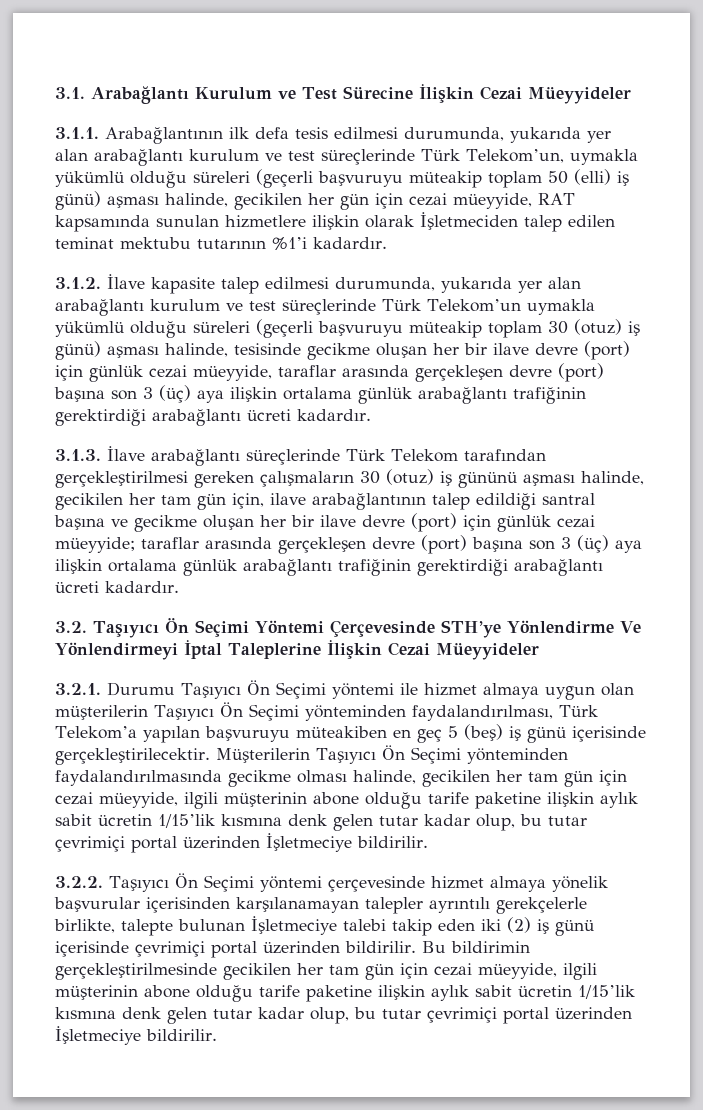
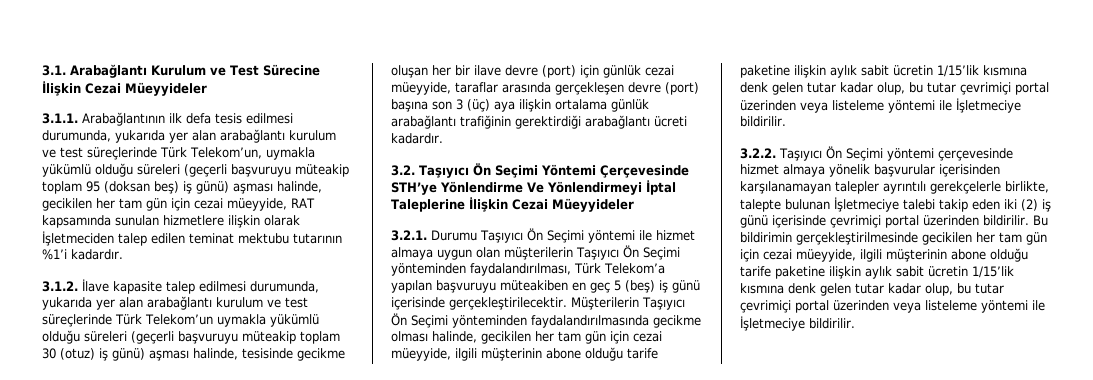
- 3.1.1. Arabağlantının ilk defa tesis edilmesi durumunda, yukarıda yer alan arabağlantı kurulum ve test süreçlerinde Türk Telekom’un, uymakla yükümlü olduğu süreleri (geçerli başvuruyu müteakip toplam 50 (elli) iş günü) aşması halinde, gecikilen her gün için cezai müeyyide, RAT kapsamında sunulan hizmetlere ilişkin olarak İşletmeciden talep edilen teminat mektubu tutarının %1’i kadardır.
+ 3.1.1. Arabağlantının ilk defa tesis edilmesi durumunda, yukarıda yer alan arabağlantı kurulum ve test süreçlerinde Türk Telekom’un, uymakla yükümlü olduğu süreleri (geçerli başvuruyu müteakip toplam 95 (doksan beş) iş günü) aşması halinde, gecikilen her tam gün için cezai müeyyide, RAT kapsamında sunulan hizmetlere ilişkin olarak İşletmeciden talep edilen teminat mektubu tutarının %1’i kadardır.
- 3.1.3. İlave arabağlantı süreçlerinde Türk Telekom tarafından gerçekleştirilmesi gereken çalışmaların 30 (otuz) iş gününü aşması halinde, gecikilen her tam gün için, ilave arabağlantının talep edildiği santral başına ve gecikme oluşan her bir ilave devre (port) için günlük cezai müeyyide; taraflar arasında gerçekleşen devre (port) başına son 3 (üç) aya ilişkin ortalama günlük arabağlantı trafiğinin gerektirdiği arabağlantı ücreti kadardır.
- Müşterilerin Taşıyıcı Ön Seçimi yönteminden faydalandırılmasında gecikme olması halinde, gecikilen her tam gün için cezai müeyyide, ilgili müşterinin abone olduğu tarife paketine ilişkin aylık sabit ücretin 1/15’lik kısmına denk gelen tutar kadar olup, bu tutar çevrimiçi portal üzerinden İşletmeciye bildirilir.
+ Müşterilerin Taşıyıcı Ön Seçimi yönteminden faydalandırılmasında gecikme olması halinde, gecikilen her tam gün için cezai müeyyide, ilgili müşterinin abone olduğu tarife paketine ilişkin aylık sabit ücretin 1/15’lik kısmına denk gelen tutar kadar olup, bu tutar çevrimiçi portal üzerinden veya listeleme yöntemi ile İşletmeciye bildirilir.
- Bu bildirimin gerçekleştirilmesinde gecikilen her tam gün için cezai müeyyide, ilgili müşterinin abone olduğu tarife paketine ilişkin aylık sabit ücretin 1/15’lik kısmına denk gelen tutar kadar olup, bu tutar çevrimiçi portal üzerinden İşletmeciye bildirilir.
+ Bu bildirimin gerçekleştirilmesinde gecikilen her tam gün için cezai müeyyide, ilgili müşterinin abone olduğu tarife paketine ilişkin aylık sabit ücretin 1/15’lik kısmına denk gelen tutar kadar olup, bu tutar çevrimiçi portal üzerinden veya listeleme yöntemi ile İşletmeciye bildirilir.

